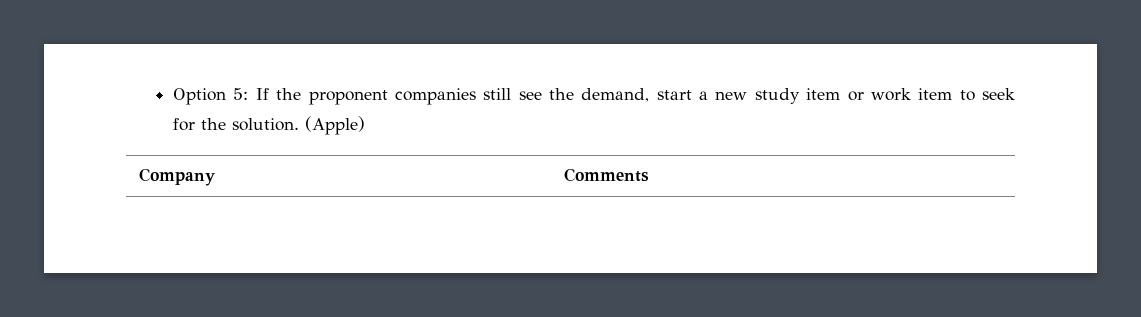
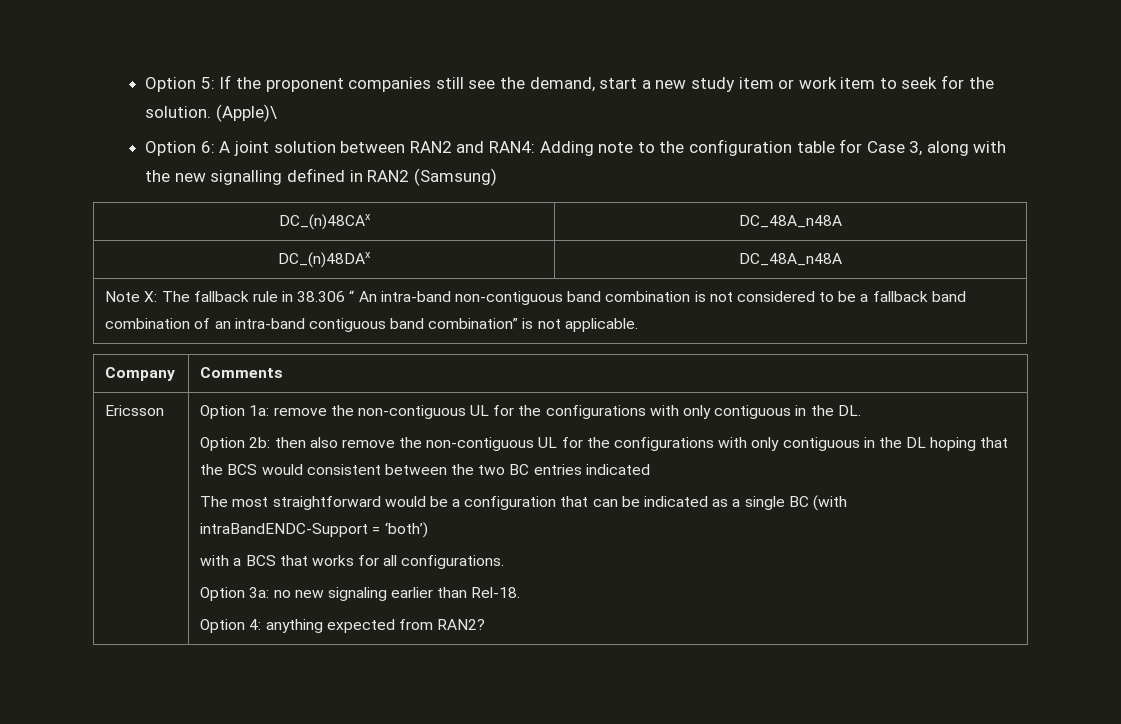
- (Apple)
+ (Apple)\
+ Option 6: A joint solution between RAN2 and RAN4: Adding note to the configuration table for Case 3, along with the new signalling defined in RAN2 (Samsung)
+ DC_(n)48CAx | DC_48A_n48A
+ DC_(n)48DAx | DC_48A_n48A
+ Note X: The fallback rule in 38.306 “ An intra-band non-contiguous band combination is not considered to be a fallback band combination of an intra-band contiguous band combination” is not applicable.
  Company | Comments
+ Ericsson | Option 1a: remove the non-contiguous UL for the configurations with only contiguous in the DL.
+ Option 2b: then also remove the non-contiguous UL for the configurations with only contiguous in the DL hoping that the BCS would consistent between the two BC entries indicated
+ The most straightforward would be a configuration that can be indicated as a single BC (with intraBandENDC-Support = ‘both’)
+ with a BCS that works for all configurations.
+ Option 3a: no new signaling earlier than Rel-18.
+ Option 4: anything expected from RAN2?

